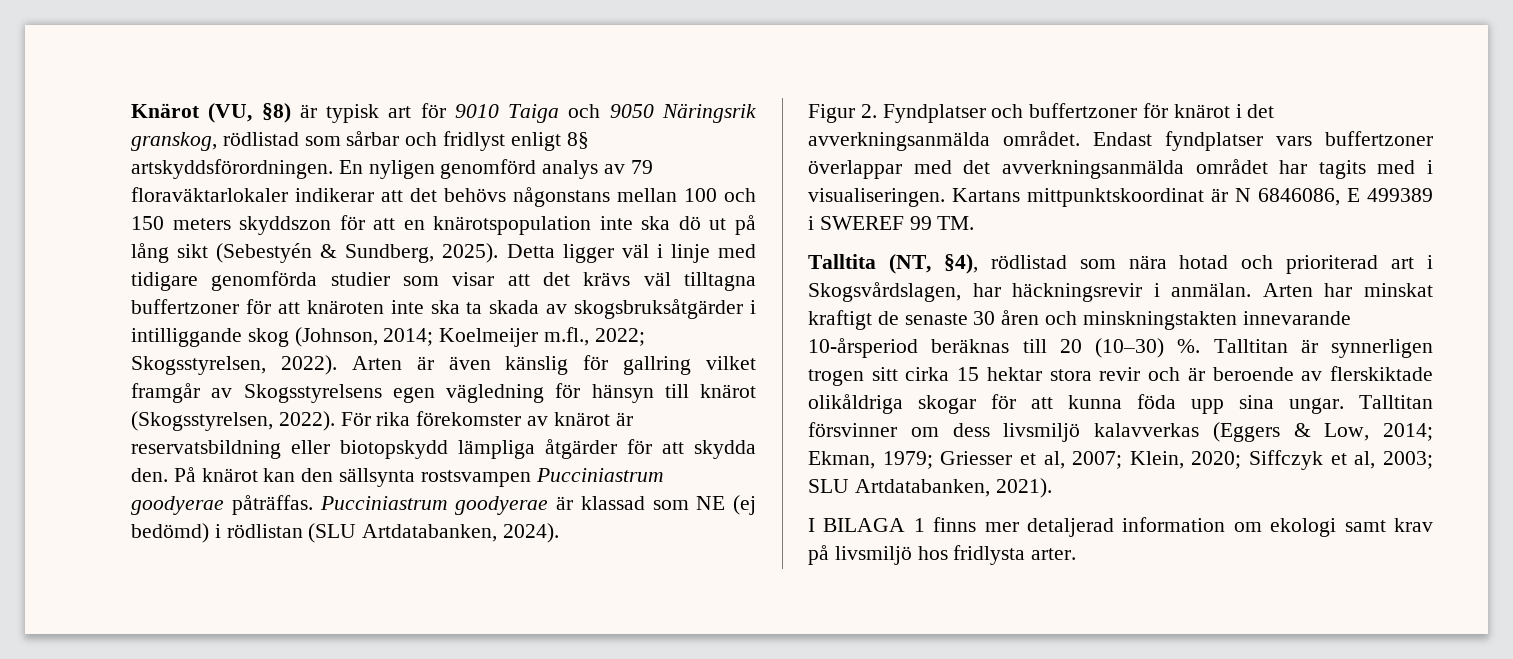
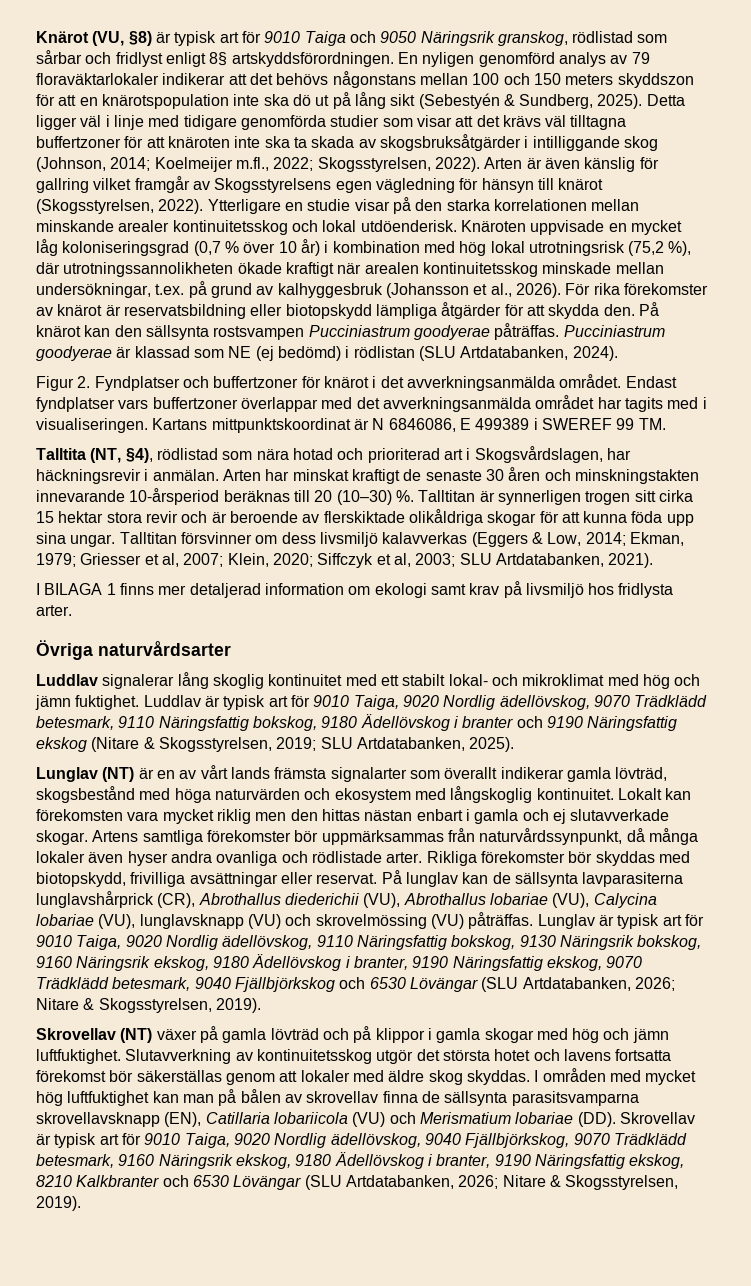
+ Ytterligare en studie visar på den starka korrelationen mellan minskande arealer kontinuitetsskog och lokal utdöenderisk. Knäroten uppvisade en mycket låg koloniseringsgrad (0,7 % över 10 år) i kombination med hög lokal utrotningsrisk (75,2 %), där utrotningssannolikheten ökade kraftigt när arealen kontinuitetsskog minskade mellan undersökningar, t.ex. på grund av kalhyggesbruk (Johansson et al., 2026).
+ Övriga naturvårdsarter
+ Luddlav signalerar lång skoglig kontinuitet med ett stabilt lokal- och mikroklimat med hög och jämn fuktighet. Luddlav är typisk art för 9010 Taiga, 9020 Nordlig ädellövskog, 9070 Trädklädd betesmark, 9110 Näringsfattig bokskog, 9180 Ädellövskog i branter och 9190 Näringsfattig ekskog (Nitare & Skogsstyrelsen, 2019; SLU Artdatabanken, 2025).
+ Lunglav (NT) är en av vårt lands främsta signalarter som överallt indikerar gamla lövträd, skogsbestånd med höga naturvärden och ekosystem med långskoglig kontinuitet. Lokalt kan förekomsten vara mycket riklig men den hittas nästan enbart i gamla och ej slutavverkade skogar. Artens samtliga förekomster bör uppmärksammas från naturvårdssynpunkt, då många lokaler även hyser andra ovanliga och rödlistade arter. Rikliga förekomster bör skyddas med biotopskydd, frivilliga avsättningar eller reservat. På lunglav kan de sällsynta lavparasiterna lunglavshårprick (CR), Abrothallus diederichii (VU), Abrothallus lobariae (VU), Calycina lobariae (VU), lunglavsknapp (VU) och skrovelmössing (VU) påträffas. Lunglav är typisk art för 9010 Taiga, 9020 Nordlig ädellövskog, 9110 Näringsfattig bokskog, 9130 Näringsrik bokskog, 9160 Näringsrik ekskog, 9180 Ädellövskog i branter, 9190 Näringsfattig ekskog, 9070 Trädklädd betesmark, 9040 Fjällbjörkskog och 6530 Lövängar (SLU Artdatabanken, 2026; Nitare & Skogsstyrelsen, 2019).
+ Skrovellav (NT) växer på gamla lövträd och på klippor i gamla skogar med hög och jämn luftfuktighet. Slutavverkning av kontinuitetsskog utgör det största hotet och lavens fortsatta förekomst bör säkerställas genom att lokaler med äldre skog skyddas. I områden med mycket hög luftfuktighet kan man på bålen av skrovellav finna de sällsynta parasitsvamparna skrovellavsknapp (EN), Catillaria lobariicola (VU) och Merismatium lobariae (DD). Skrovellav är typisk art för 9010 Taiga, 9020 Nordlig ädellövskog, 9040 Fjällbjörkskog, 9070 Trädklädd betesmark, 9160 Näringsrik ekskog, 9180 Ädellövskog i branter, 9190 Näringsfattig ekskog, 8210 Kalkbranter och 6530 Lövängar (SLU Artdatabanken, 2026; Nitare & Skogsstyrelsen, 2019).

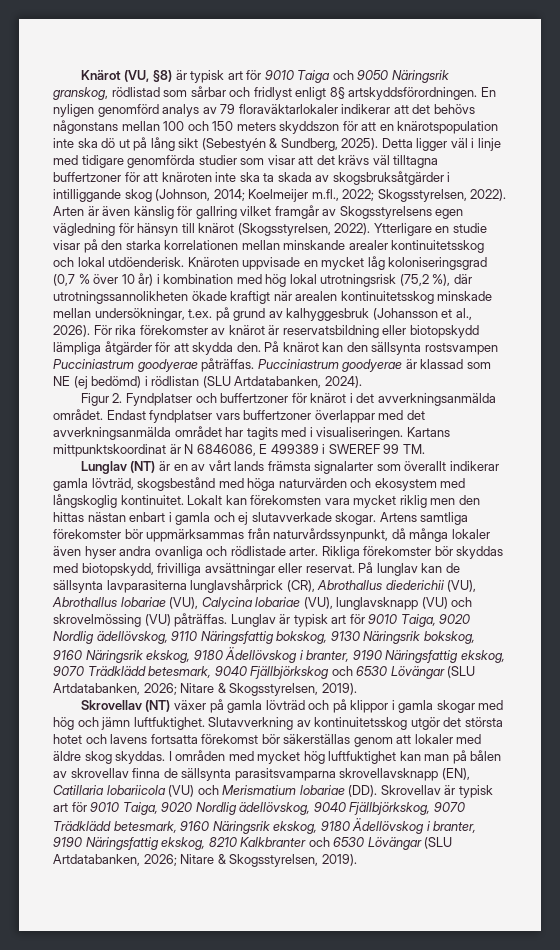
- Talltita (NT, §4), rödlistad som nära hotad och prioriterad art i Skogsvårdslagen, har häckningsrevir i anmälan. Arten har minskat kraftigt de senaste 30 åren och minskningstakten innevarande 10-årsperiod beräknas till 20 (10–30) %. Talltitan är synnerligen trogen sitt cirka 15 hektar stora revir och är beroende av flerskiktade olikåldriga skogar för att kunna föda upp sina ungar. Talltitan försvinner om dess livsmiljö kalavverkas (Eggers & Low, 2014; Ekman, 1979; Griesser et al, 2007; Klein, 2020; Siffczyk et al, 2003; SLU Artdatabanken, 2021).
- I BILAGA 1 finns mer detaljerad information om ekologi samt krav på livsmiljö hos fridlysta arter.
- Övriga naturvårdsarter
- Luddlav signalerar lång skoglig kontinuitet med ett stabilt lokal- och mikroklimat med hög och jämn fuktighet. Luddlav är typisk art för 9010 Taiga, 9020 Nordlig ädellövskog, 9070 Trädklädd betesmark, 9110 Näringsfattig bokskog, 9180 Ädellövskog i branter och 9190 Näringsfattig ekskog (Nitare & Skogsstyrelsen, 2019; SLU Artdatabanken, 2025).

